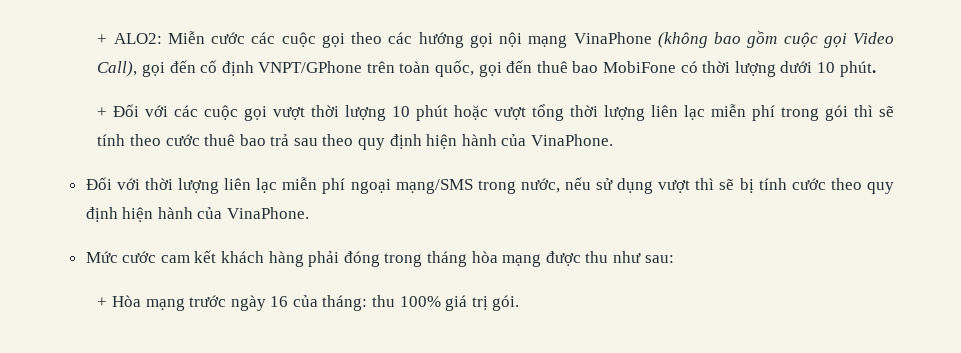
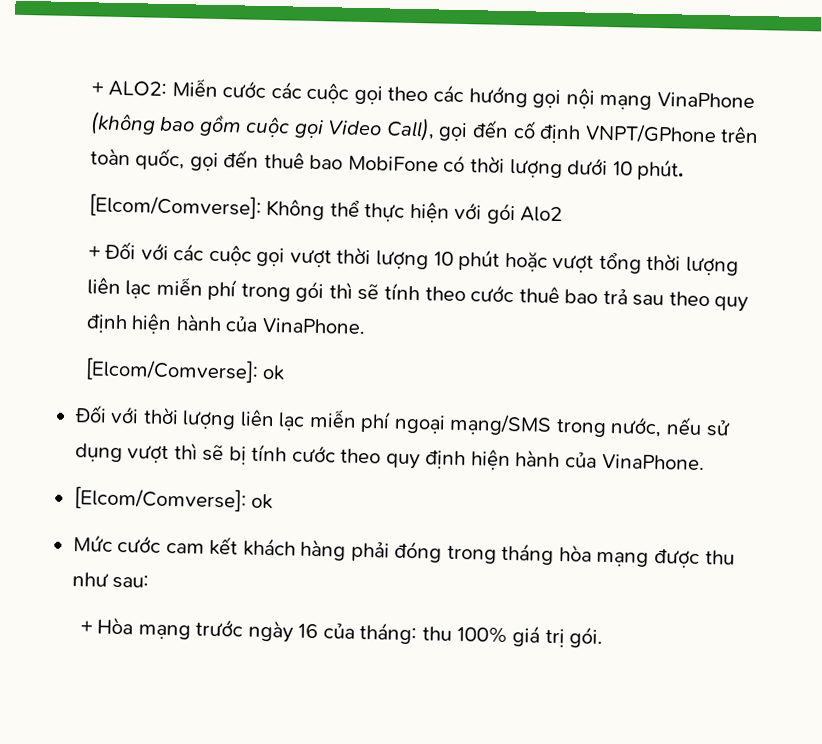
+ [Elcom/Comverse]: Không thể thực hiện với gói Alo2
  + Đối với các cuộc gọi vượt thời lượng 10 phút hoặc vượt tổng thời lượng liên lạc miễn phí trong gói thì sẽ tính theo cước thuê bao trả sau theo quy định hiện hành của VinaPhone.
+ [Elcom/Comverse]: ok
  Đối với thời lượng liên lạc miễn phí ngoại mạng/SMS trong nước, nếu sử dụng vượt thì sẽ bị tính cước theo quy định hiện hành của VinaPhone.
+ [Elcom/Comverse]: ok

